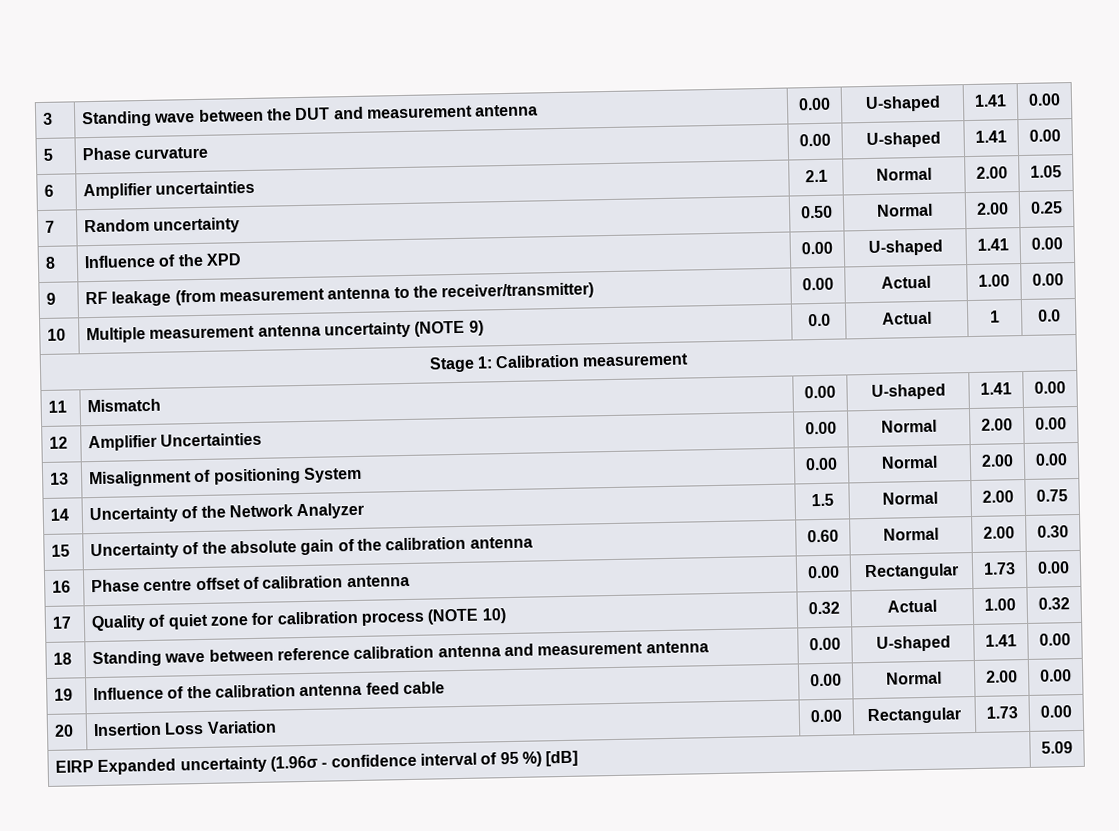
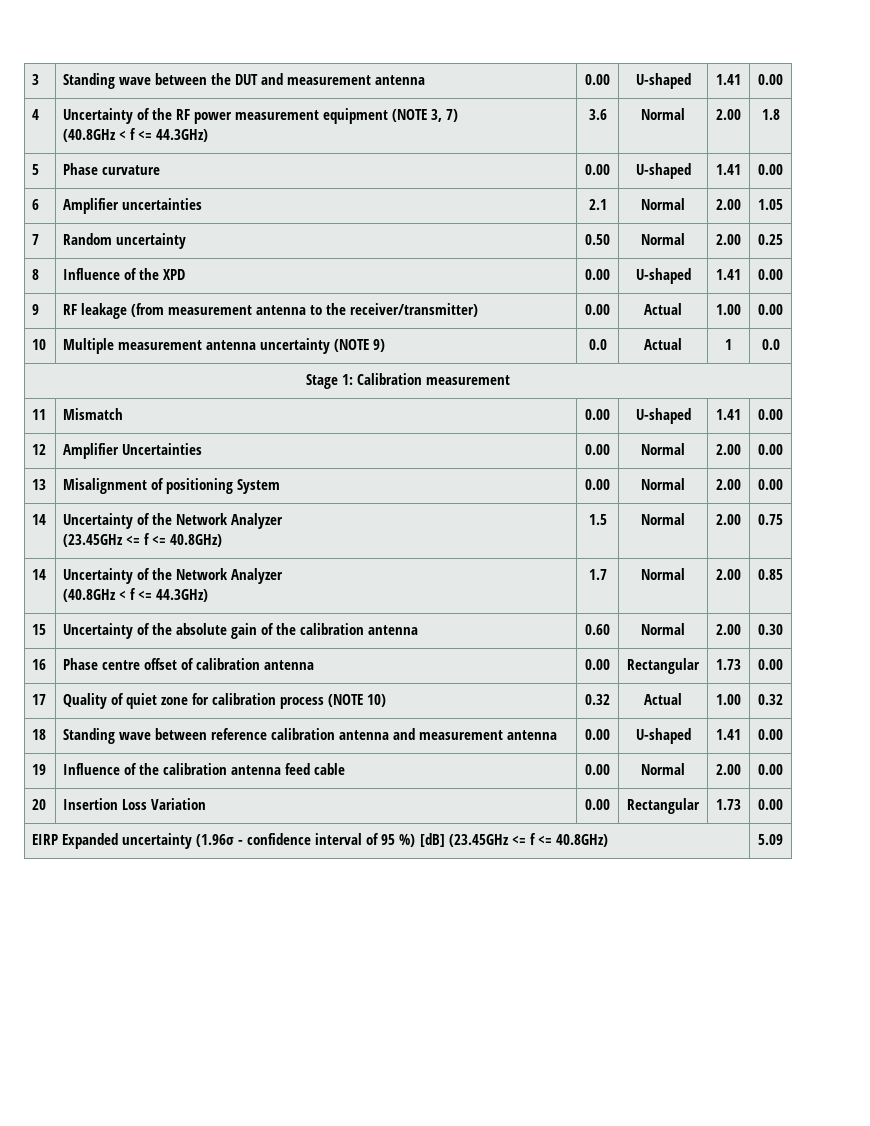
+ 4 | Uncertainty of the RF power measurement equipment (NOTE 3, 7)
+ (40.8GHz < f <= 44.3GHz) | 3.6 | Normal | 2.00 | 1.8
  13 | Misalignment of positioning System | 0.00 | Normal | 2.00 | 0.00
- 14 | Uncertainty of the Network Analyzer | 1.5 | Normal | 2.00 | 0.75
+ 14 | Uncertainty of the Network Analyzer
+ (23.45GHz <= f <= 40.8GHz) | 1.5 | Normal | 2.00 | 0.75
+ 14 | Uncertainty of the Network Analyzer
+ (40.8GHz < f <= 44.3GHz) | 1.7 | Normal | 2.00 | 0.85
- EIRP Expanded uncertainty (1.96σ - confidence interval of 95 %) [dB] | 5.09
+ EIRP Expanded uncertainty (1.96σ - confidence interval of 95 %) [dB] (23.45GHz <= f <= 40.8GHz) | 5.09

